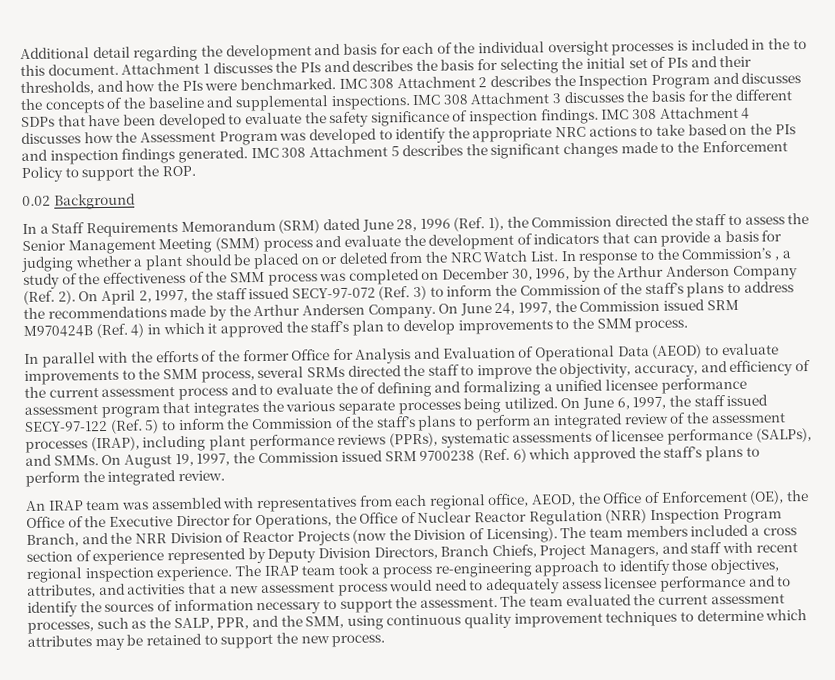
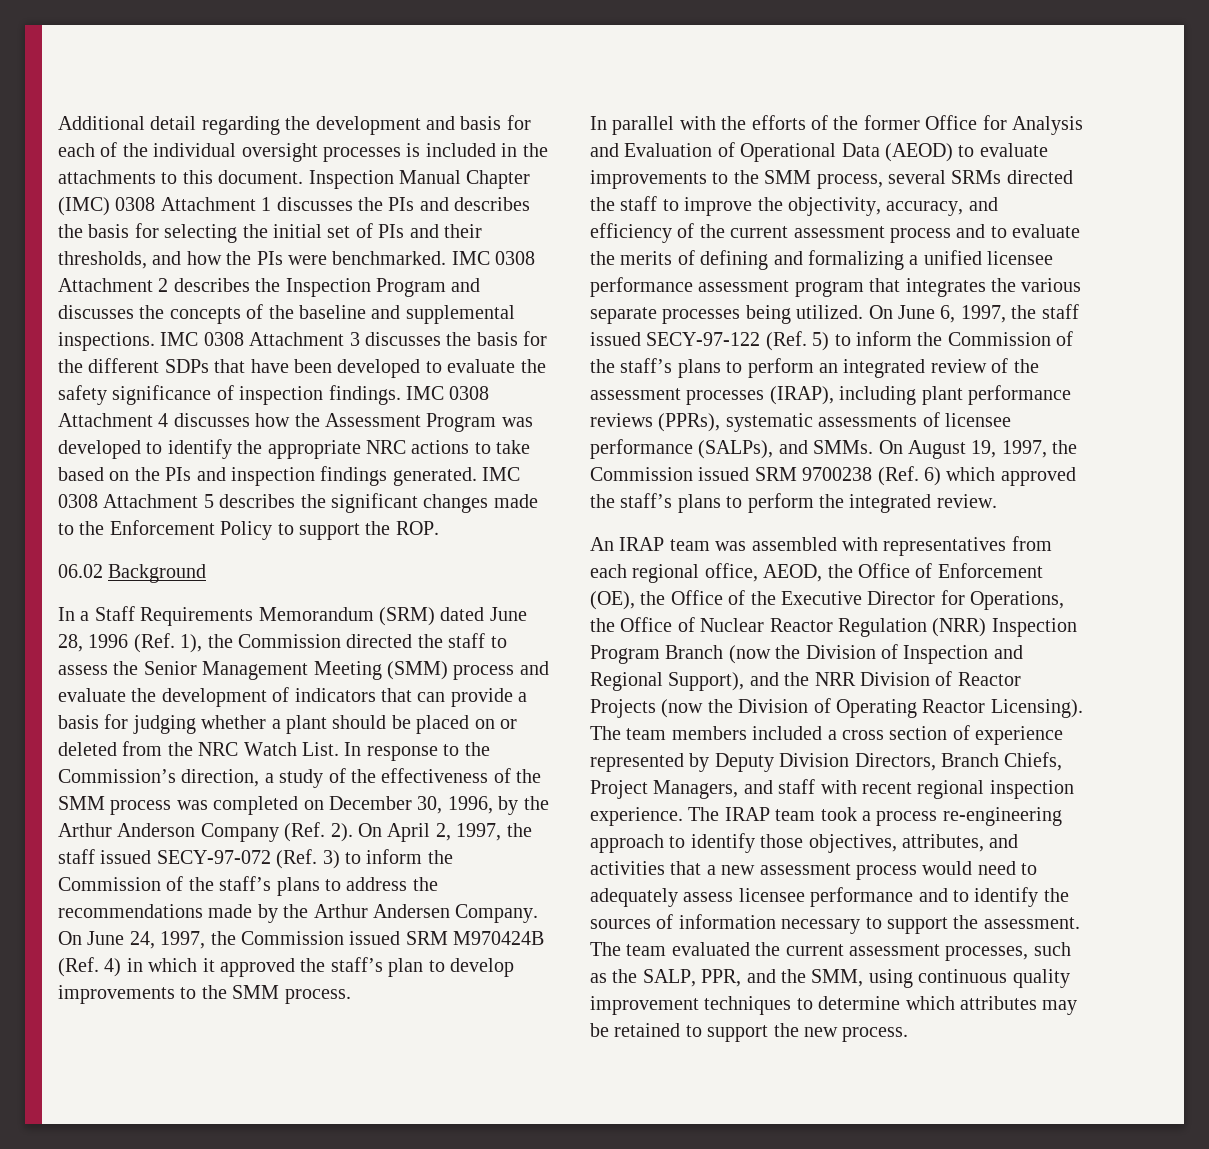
- Additional detail regarding the development and basis for each of the individual oversight processes is included in the to this document.
+ Additional detail regarding the development and basis for each of the individual oversight processes is included in the attachments to this document.
- Attachment 1 discusses the PIs and describes the basis for selecting the initial set of PIs and their thresholds, and how the PIs were benchmarked.
+ Inspection Manual Chapter (IMC) 0308 Attachment 1 discusses the PIs and describes the basis for selecting the initial set of PIs and their thresholds, and how the PIs were benchmarked.
- IMC 308 Attachment 2 describes the Inspection Program and discusses the concepts of the baseline and supplemental inspections.
+ IMC 0308 Attachment 2 describes the Inspection Program and discusses the concepts of the baseline and supplemental inspections.
- IMC 308 Attachment 3 discusses the basis for the different SDPs that have been developed to evaluate the safety significance of inspection findings.
+ IMC 0308 Attachment 3 discusses the basis for the different SDPs that have been developed to evaluate the safety significance of inspection findings.
- IMC 308 Attachment 4 discusses how the Assessment Program was developed to identify the appropriate NRC actions to take based on the PIs and inspection findings generated.
+ IMC 0308 Attachment 4 discusses how the Assessment Program was developed to identify the appropriate NRC actions to take based on the PIs and inspection findings generated.
- IMC 308 Attachment 5 describes the significant changes made to the Enforcement Policy to support the ROP.
+ IMC 0308 Attachment 5 describes the significant changes made to the Enforcement Policy to support the ROP.
- 0.02 Background
+ 06.02 Background
- In response to the Commission’s , a study of the effectiveness of the SMM process was completed on December 30, 1996, by the Arthur Anderson Company (Ref. 2).
+ In response to the Commission’s direction, a study of the effectiveness of the SMM process was completed on December 30, 1996, by the Arthur Anderson Company (Ref. 2).
- In parallel with the efforts of the former Office for Analysis and Evaluation of Operational Data (AEOD) to evaluate improvements to the SMM process, several SRMs directed the staff to improve the objectivity, accuracy, and efficiency of the current assessment process and to evaluate the of defining and formalizing a unified licensee performance assessment program that integrates the various separate processes being utilized.
+ In parallel with the efforts of the former Office for Analysis and Evaluation of Operational Data (AEOD) to evaluate improvements to the SMM process, several SRMs directed the staff to improve the objectivity, accuracy, and efficiency of the current assessment process and to evaluate the merits of defining and formalizing a unified licensee performance assessment program that integrates the various separate processes being utilized.
- An IRAP team was assembled with representatives from each regional office, AEOD, the Office of Enforcement (OE), the Office of the Executive Director for Operations, the Office of Nuclear Reactor Regulation (NRR) Inspection Program Branch, and the NRR Division of Reactor Projects (now the Division of Licensing).
+ An IRAP team was assembled with representatives from each regional office, AEOD, the Office of Enforcement (OE), the Office of the Executive Director for Operations, the Office of Nuclear Reactor Regulation (NRR) Inspection Program Branch (now the Division of Inspection and Regional Support), and the NRR Division of Reactor Projects (now the Division of Operating Reactor Licensing).

